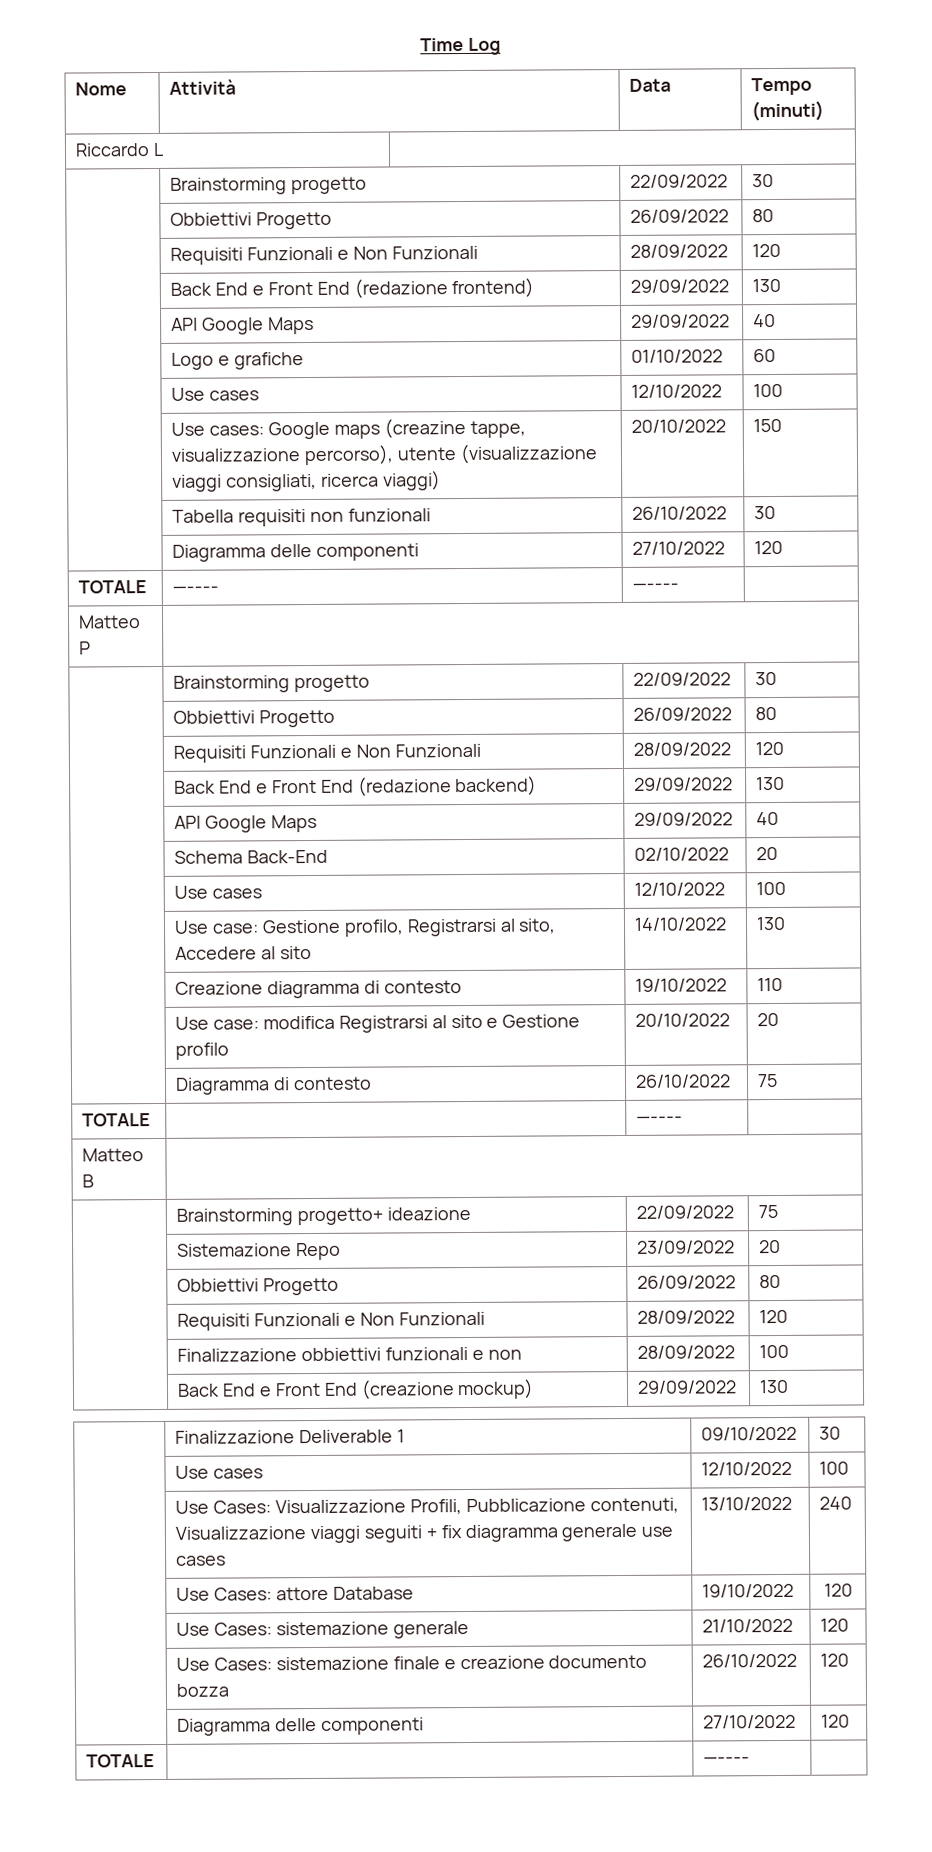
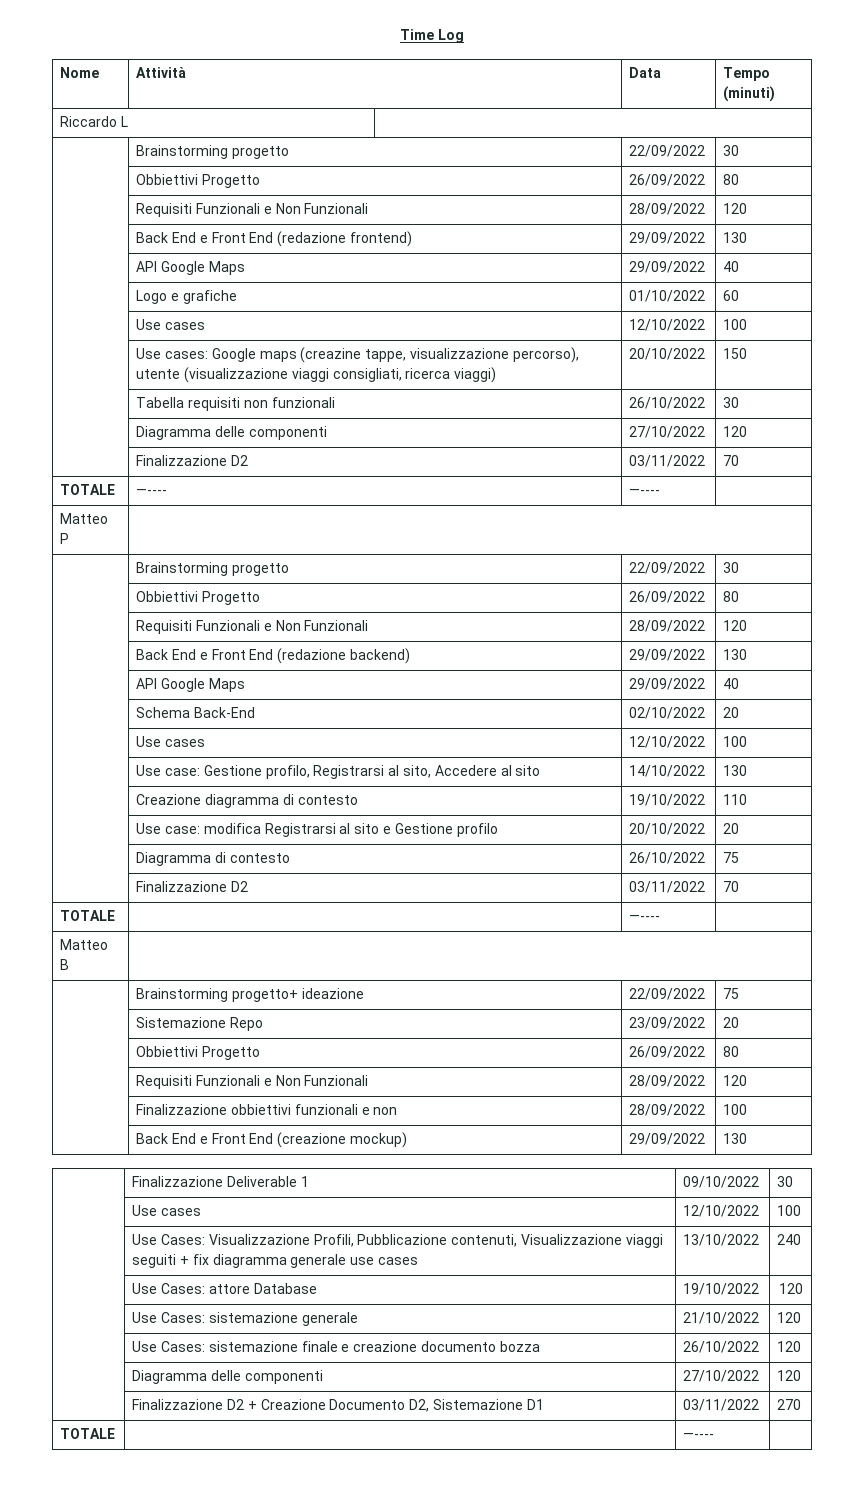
  | Tabella requisiti non funzionali | 26/10/2022 | 30
  | Diagramma delle componenti | 27/10/2022 | 120
+ | Finalizzazione D2 | 03/11/2022 | 70
  | Diagramma di contesto | 26/10/2022 | 75
+ | Finalizzazione D2 | 03/11/2022 | 70
+ | Finalizzazione D2 + Creazione Documento D2, Sistemazione D1 | 03/11/2022 | 270

